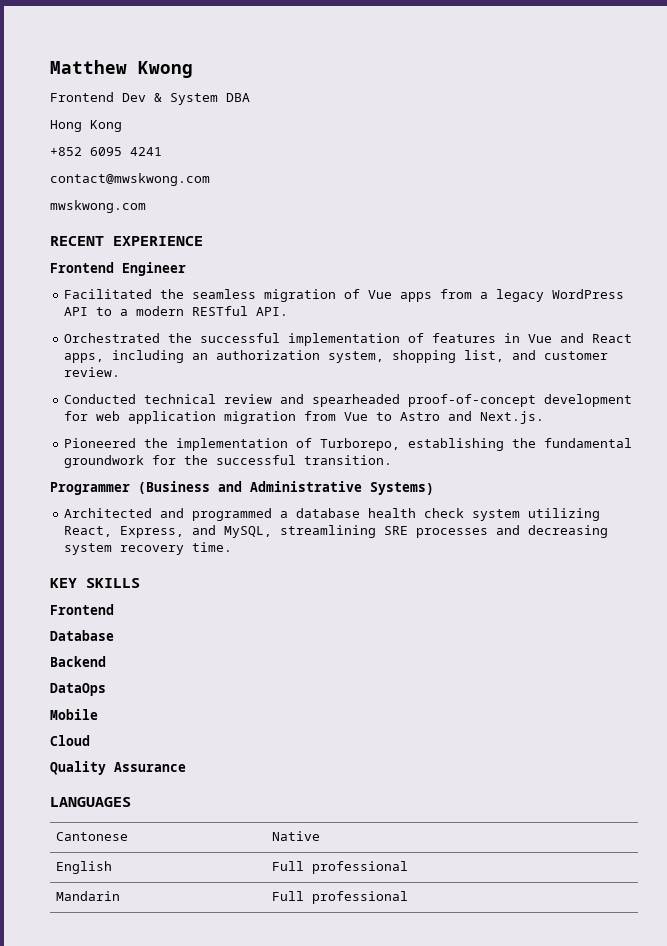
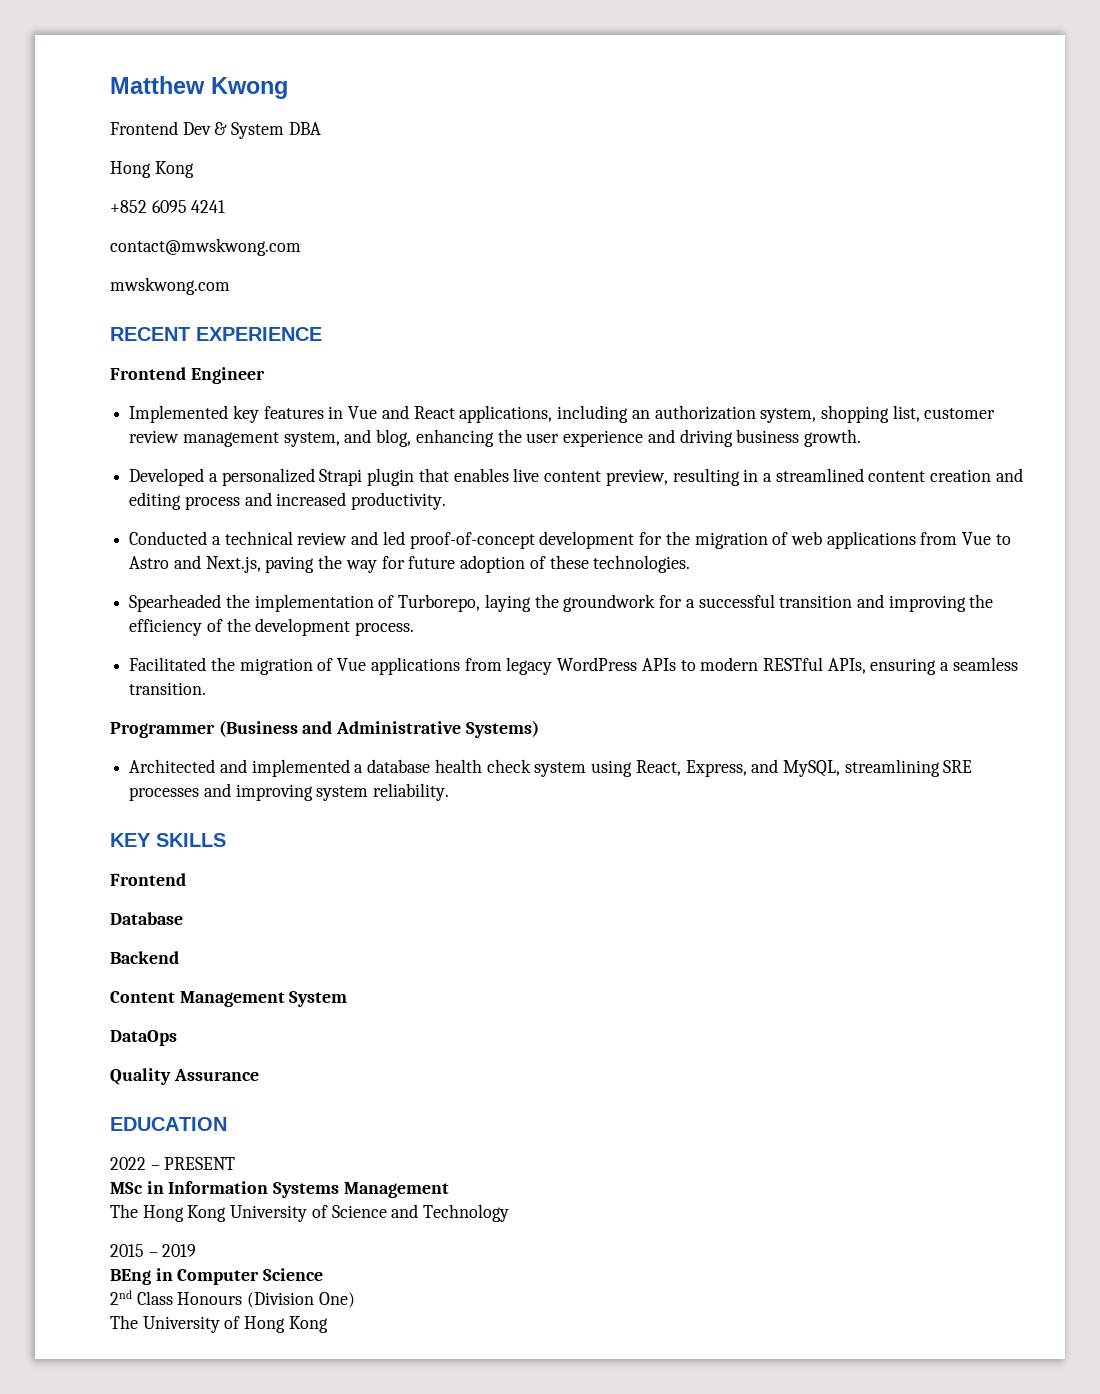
- Facilitated the seamless migration of Vue apps from a legacy WordPress API to a modern RESTful API.
- Orchestrated the successful implementation of features in Vue and React apps, including an authorization system, shopping list, and customer review.
+ Implemented key features in Vue and React applications, including an authorization system, shopping list, customer review management system, and blog, enhancing the user experience and driving business growth.
+ Developed a personalized Strapi plugin that enables live content preview, resulting in a streamlined content creation and editing process and increased productivity.
- Conducted technical review and spearheaded proof-of-concept development for web application migration from Vue to Astro and Next.js.
- Pioneered the implementation of Turborepo, establishing the fundamental groundwork for the successful transition.
+ Conducted a technical review and led proof-of-concept development for the migration of web applications from Vue to Astro and Next.js, paving the way for future adoption of these technologies.
+ Spearheaded the implementation of Turborepo, laying the groundwork for a successful transition and improving the efficiency of the development process.
+ Facilitated the migration of Vue applications from legacy WordPress APIs to modern RESTful APIs, ensuring a seamless transition.
- Architected and programmed a database health check system utilizing React, Express, and MySQL, streamlining SRE processes and decreasing system recovery time.
+ Architected and implemented a database health check system using React, Express, and MySQL, streamlining SRE processes and improving system reliability.
+ Content Management System
- Mobile
- Cloud
- LANGUAGES
- Cantonese | Native
- English | Full professional
- Mandarin | Full professional
+ EDUCATION
+ 2022 – PRESENT
+ MSc in Information Systems Management
+ The Hong Kong University of Science and Technology
+ 2015 – 2019
+ BEng in Computer Science
+ 2nd Class Honours (Division One)
+ The University of Hong Kong

